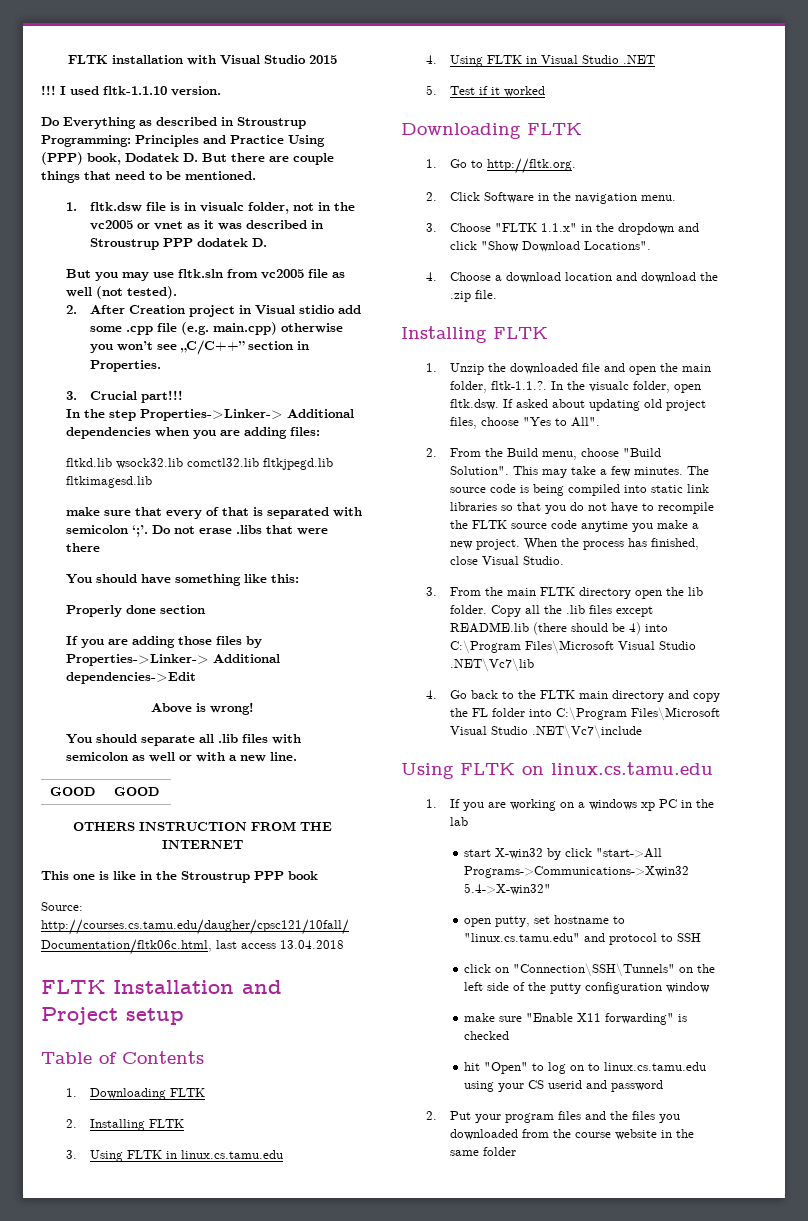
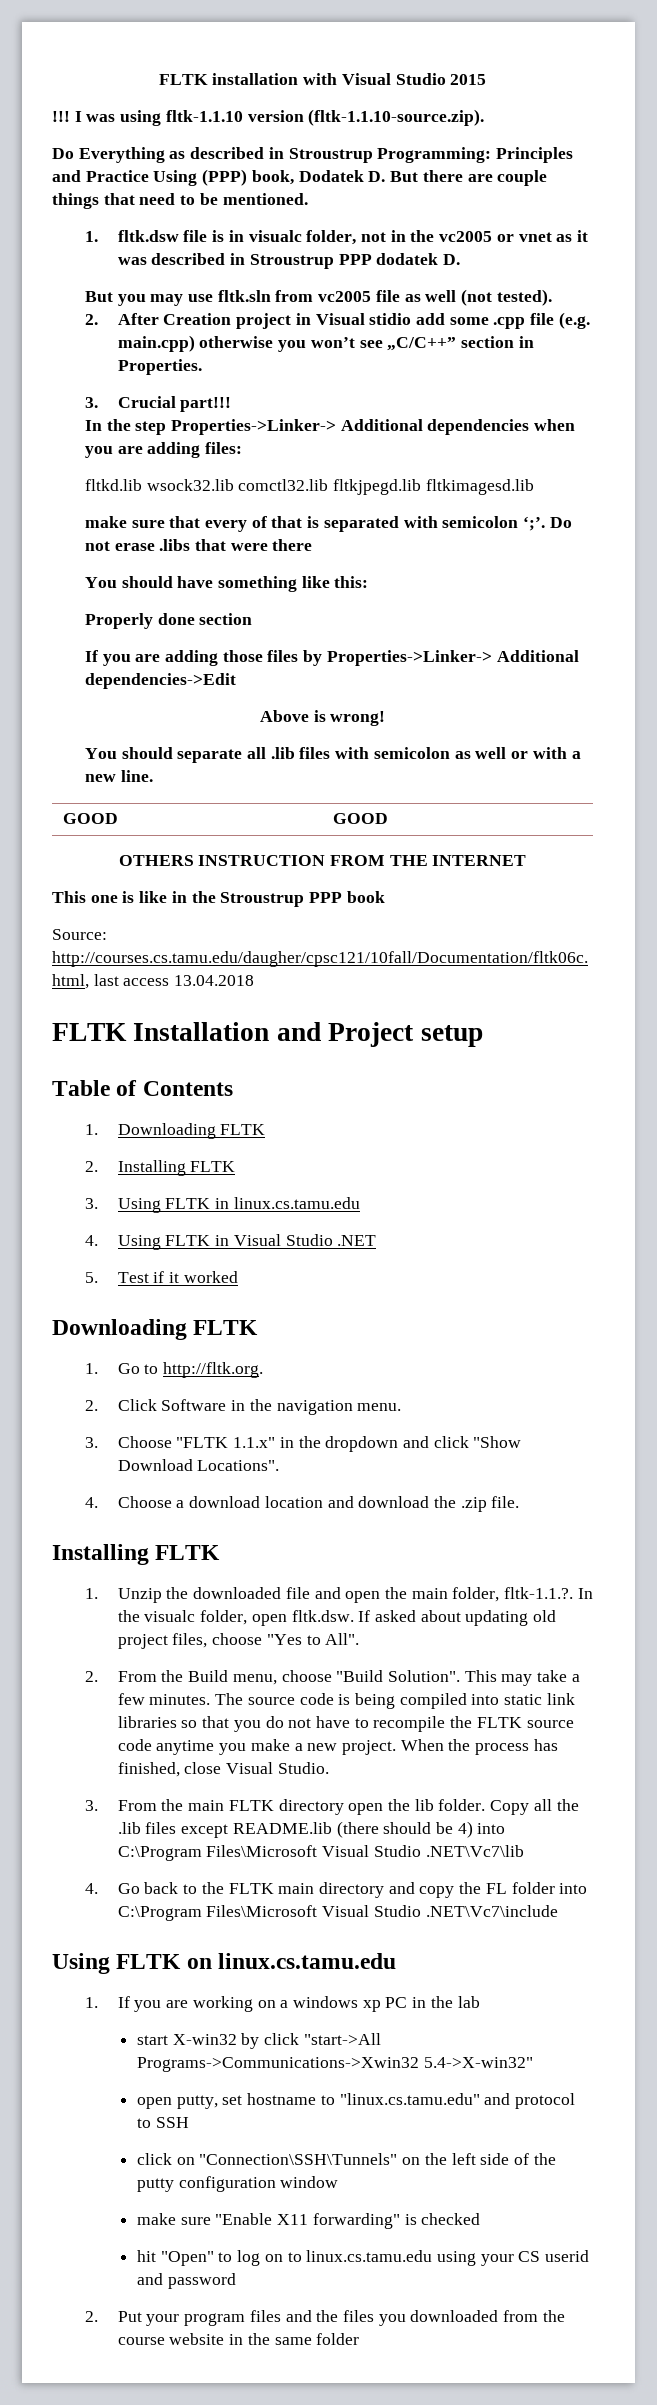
- I used fltk-1.1.10 version.
+ I was using fltk-1.1.10 version (fltk-1.1.10-source.zip).

